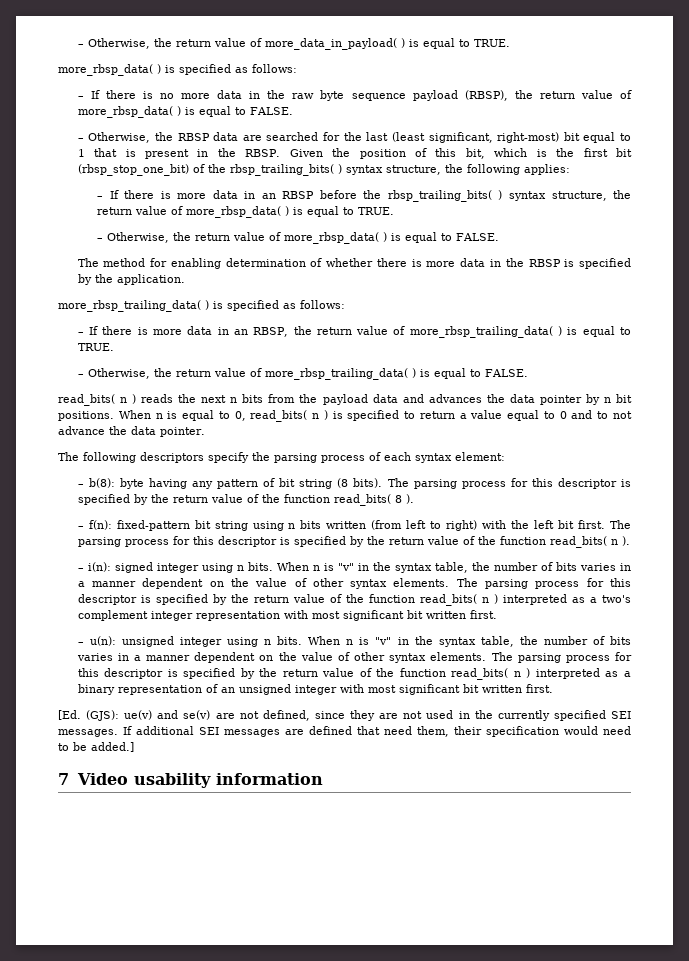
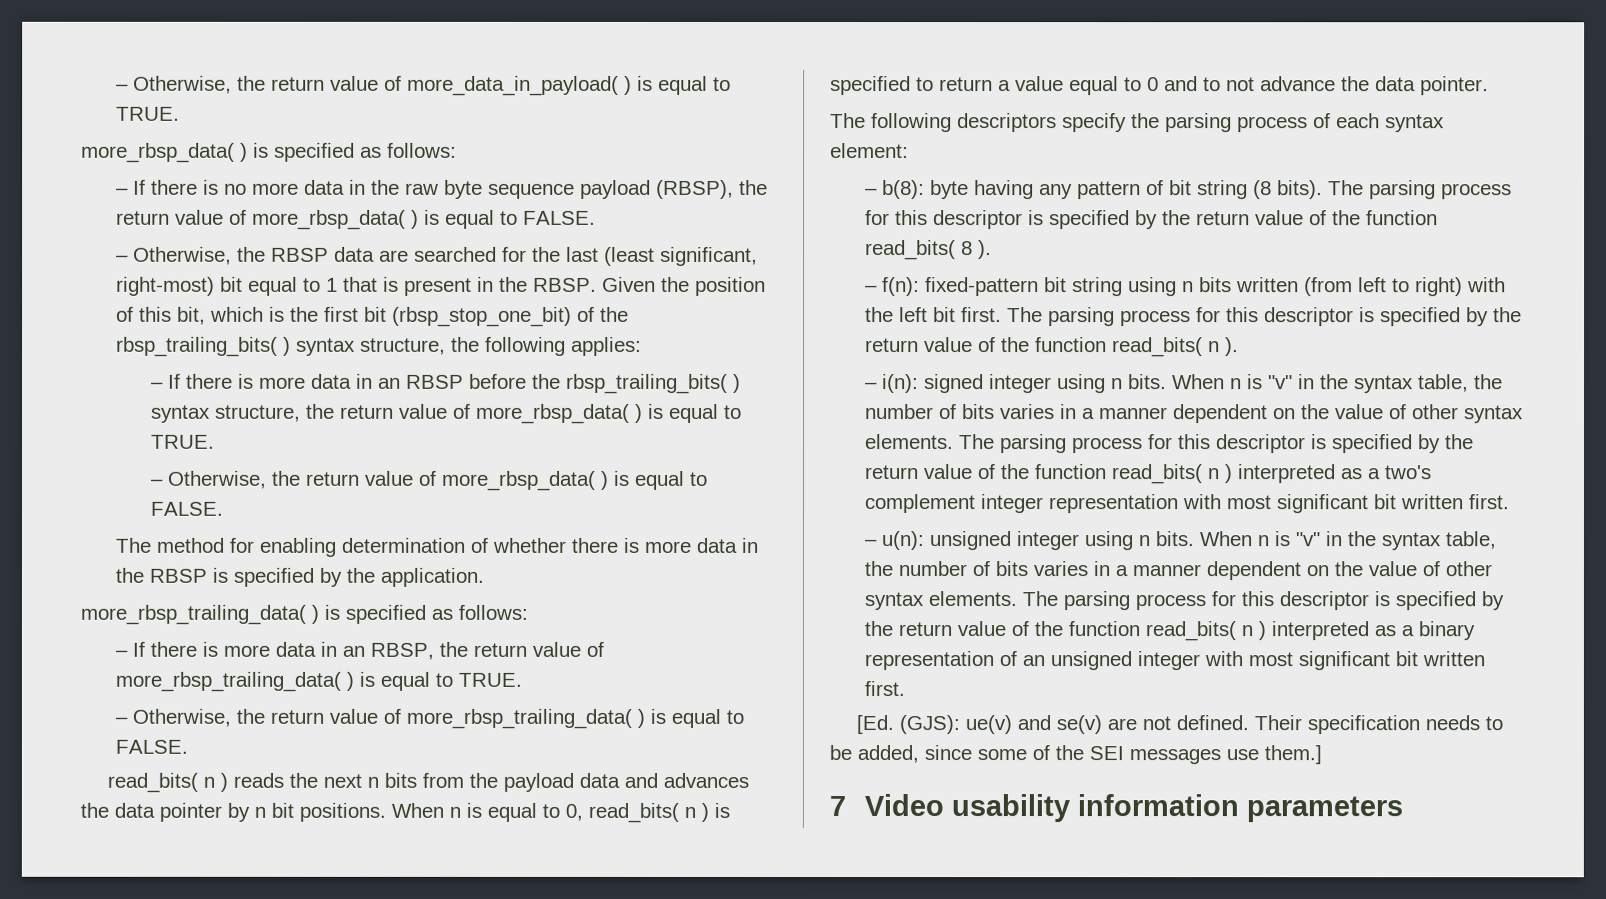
- [Ed. (GJS): ue(v) and se(v) are not defined, since they are not used in the currently specified SEI messages. If additional SEI messages are defined that need them, their specification would need to be added.]
+ [Ed. (GJS): ue(v) and se(v) are not defined. Their specification needs to be added, since some of the SEI messages use them.]
- 7 Video usability information
+ 7 Video usability information parameters

